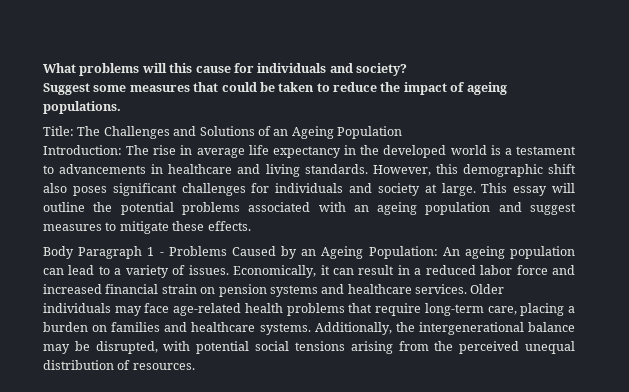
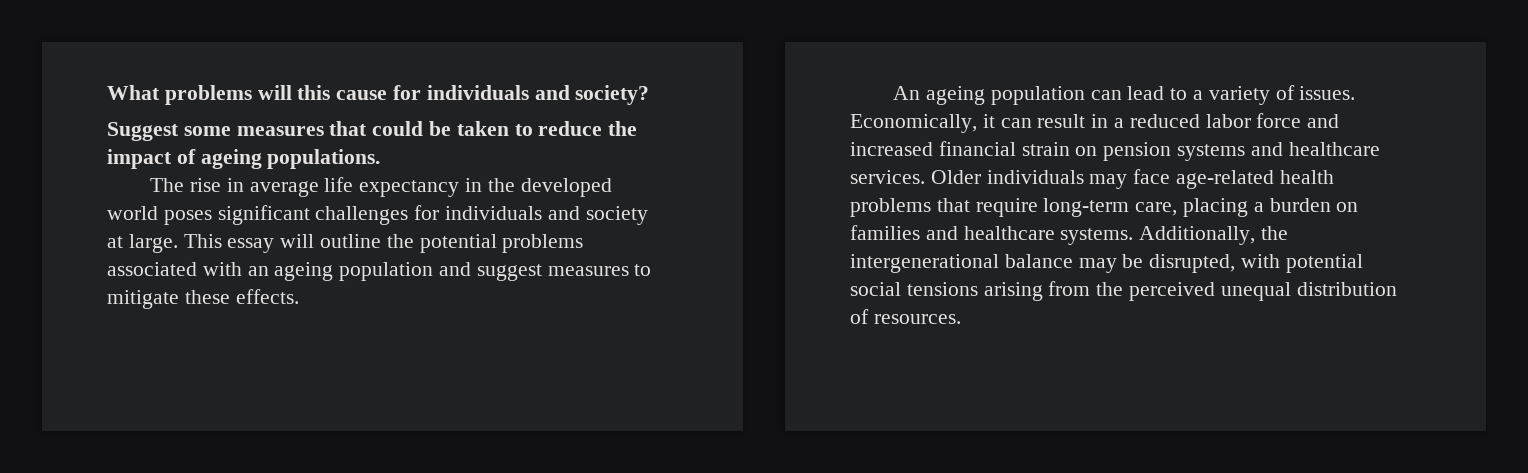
- Title: The Challenges and Solutions of an Ageing Population
- Introduction: The rise in average life expectancy in the developed world is a testament to advancements in healthcare and living standards. However, this demographic shift also poses significant challenges for individuals and society at large.
+ The rise in average life expectancy in the developed world poses significant challenges for individuals and society at large.
- Body Paragraph 1 - Problems Caused by an Ageing Population: An ageing population can lead to a variety of issues.
+ An ageing population can lead to a variety of issues.

